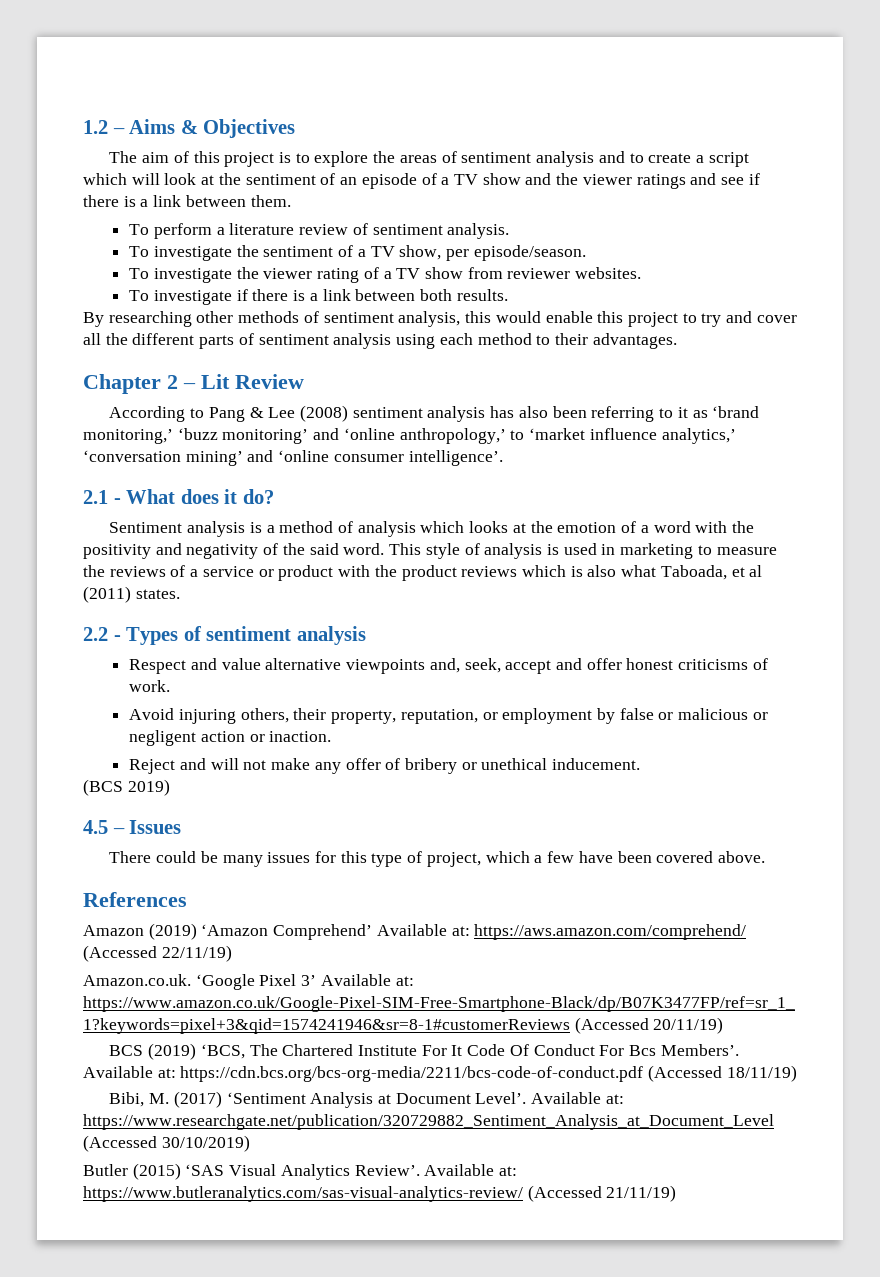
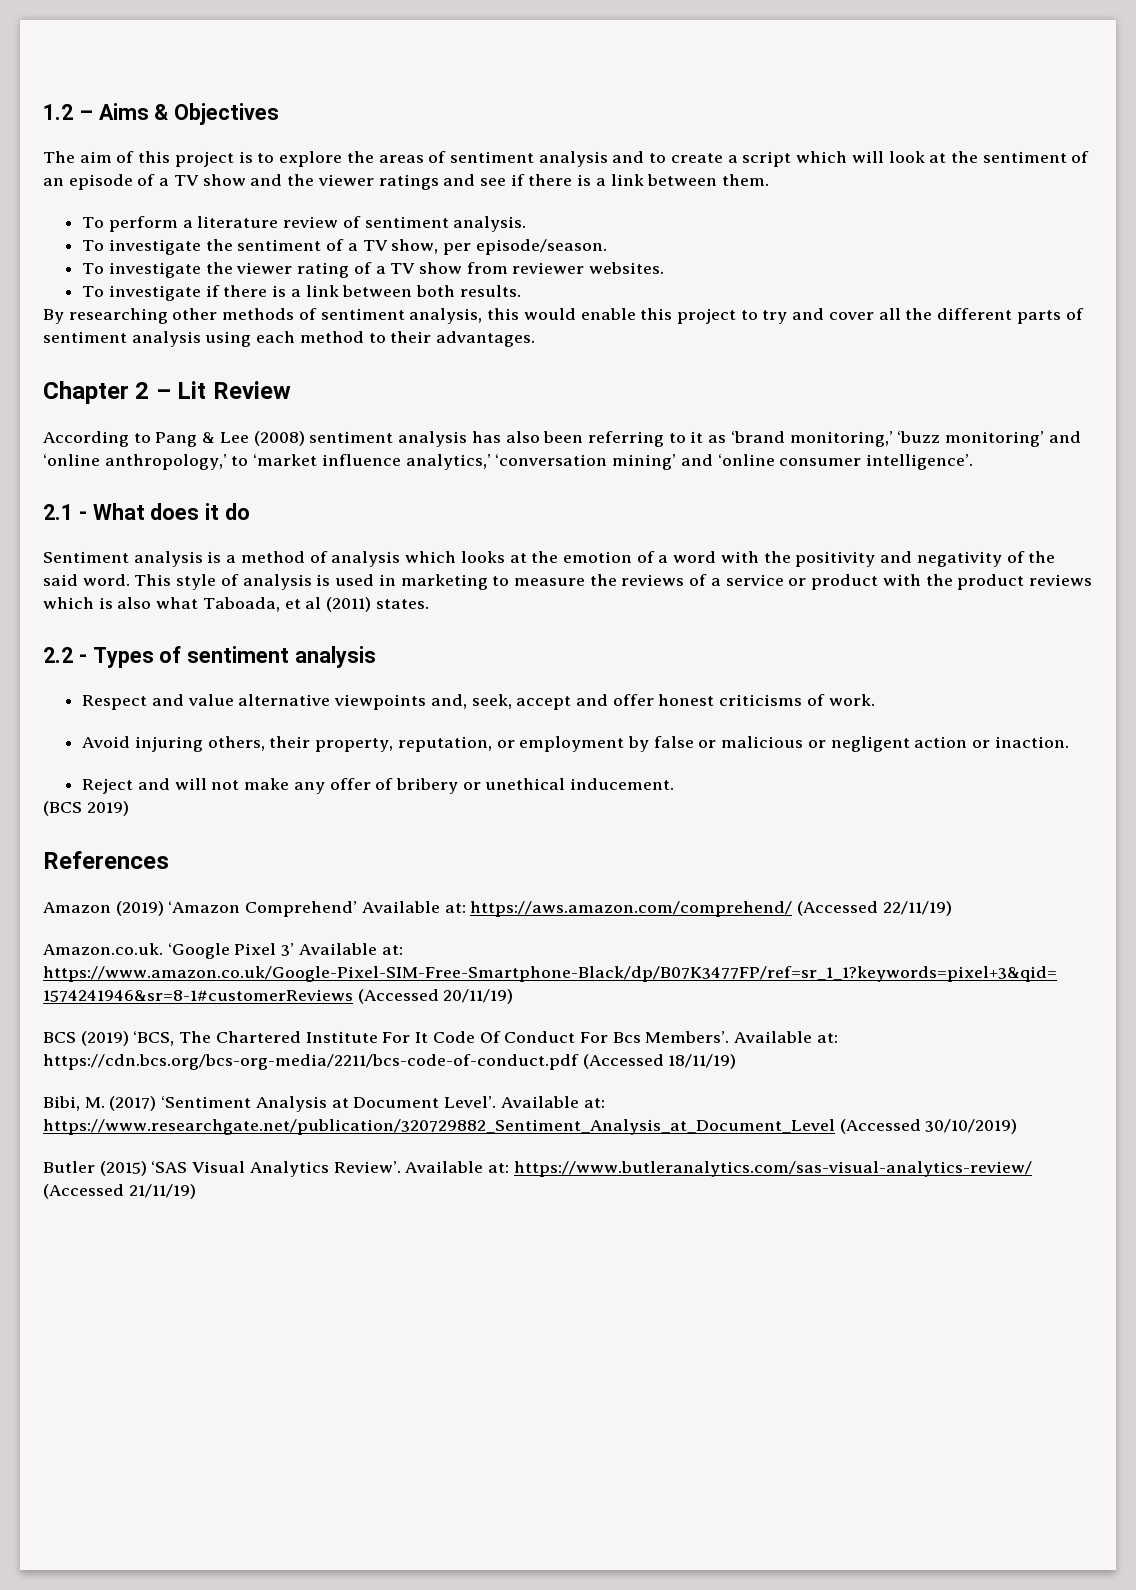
- 2.1 - What does it do?
+ 2.1 - What does it do
- 4.5 – Issues
- There could be many issues for this type of project, which a few have been covered above.

